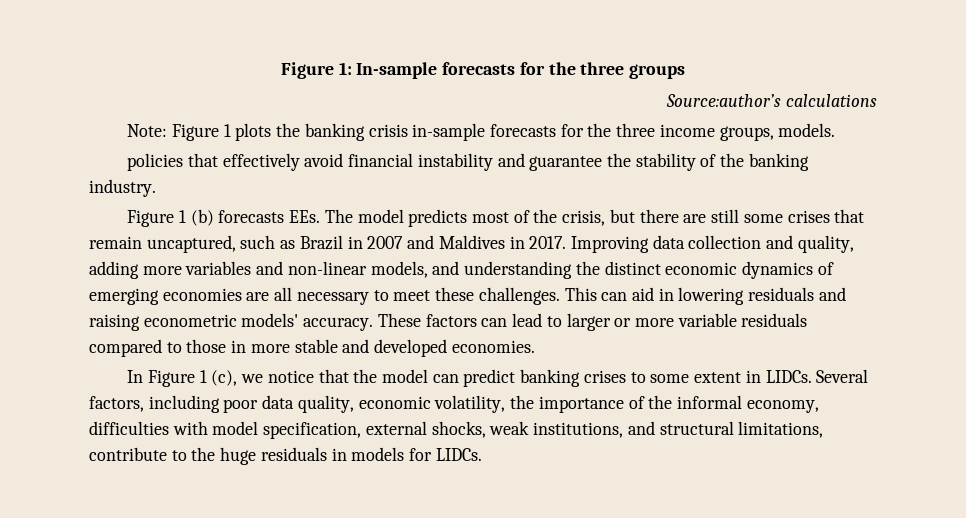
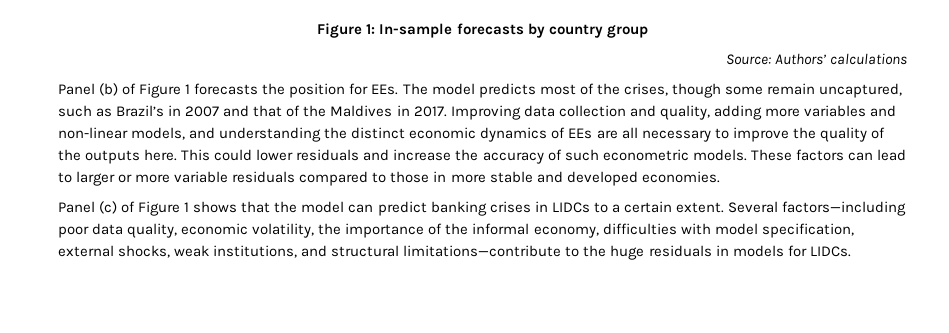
- Figure 1: In-sample forecasts for the three groups
- Source:author’s calculations
- Note: Figure 1 plots the banking crisis in-sample forecasts for the three income groups, models.
- policies that effectively avoid financial instability and guarantee the stability of the banking industry.
- Figure 1 (b) forecasts EEs. The model predicts most of the crisis, but there are still some crises that remain uncaptured, such as Brazil in 2007 and Maldives in 2017.
+ Figure 1: In-sample forecasts by country group
+ Source: Authors’ calculations
+ Panel (b) of Figure 1 forecasts the position for EEs. The model predicts most of the crises, though some remain uncaptured, such as Brazil’s in 2007 and that of the Maldives in 2017.
- Improving data collection and quality, adding more variables and non-linear models, and understanding the distinct economic dynamics of emerging economies are all necessary to meet these challenges. This can aid in lowering residuals and raising econometric models' accuracy.
+ Improving data collection and quality, adding more variables and non-linear models, and understanding the distinct economic dynamics of EEs are all necessary to improve the quality of the outputs here. This could lower residuals and increase the accuracy of such econometric models.
- In Figure 1 (c), we notice that the model can predict banking crises to some extent in LIDCs. Several factors, including poor data quality, economic volatility, the importance of the informal economy, difficulties with model specification, external shocks, weak institutions, and structural limitations, contribute to the huge residuals in models for LIDCs.
+ Panel (c) of Figure 1 shows that the model can predict banking crises in LIDCs to a certain extent. Several factors—including poor data quality, economic volatility, the importance of the informal economy, difficulties with model specification, external shocks, weak institutions, and structural limitations—contribute to the huge residuals in models for LIDCs.

